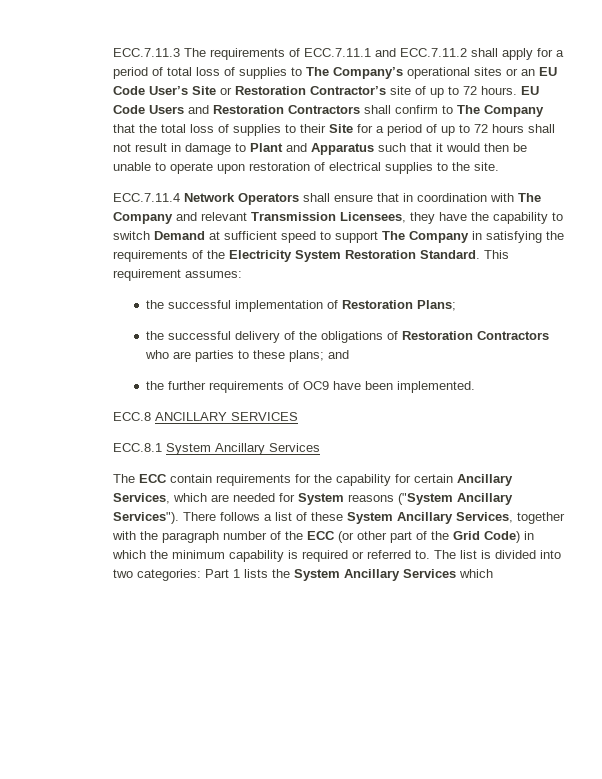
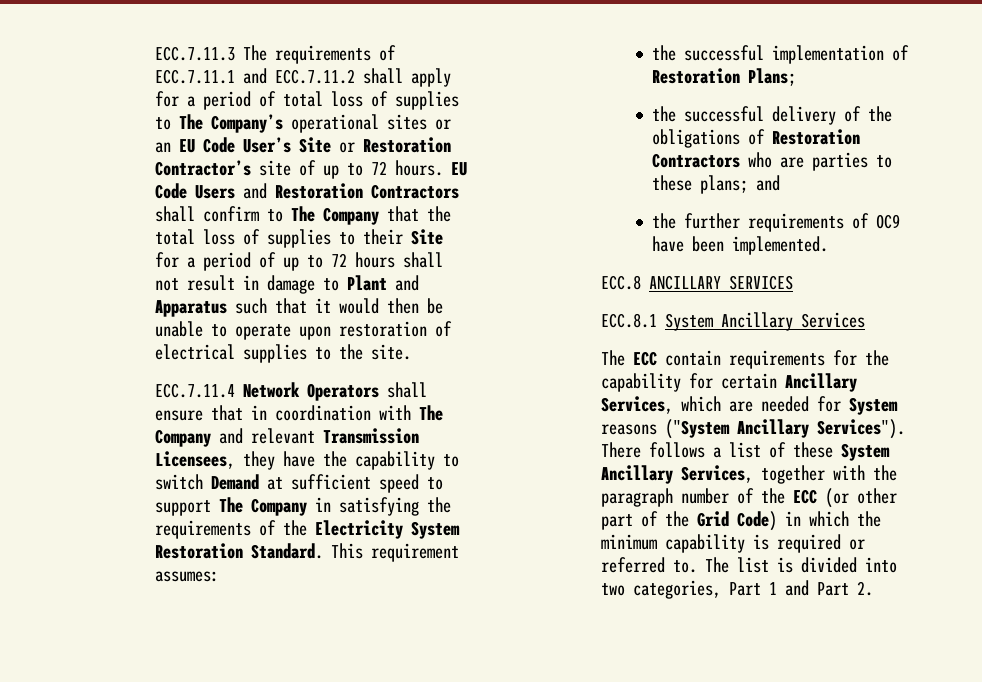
- The list is divided into two categories: Part 1 lists the System Ancillary Services which
+ The list is divided into two categories, Part 1 and Part 2.

